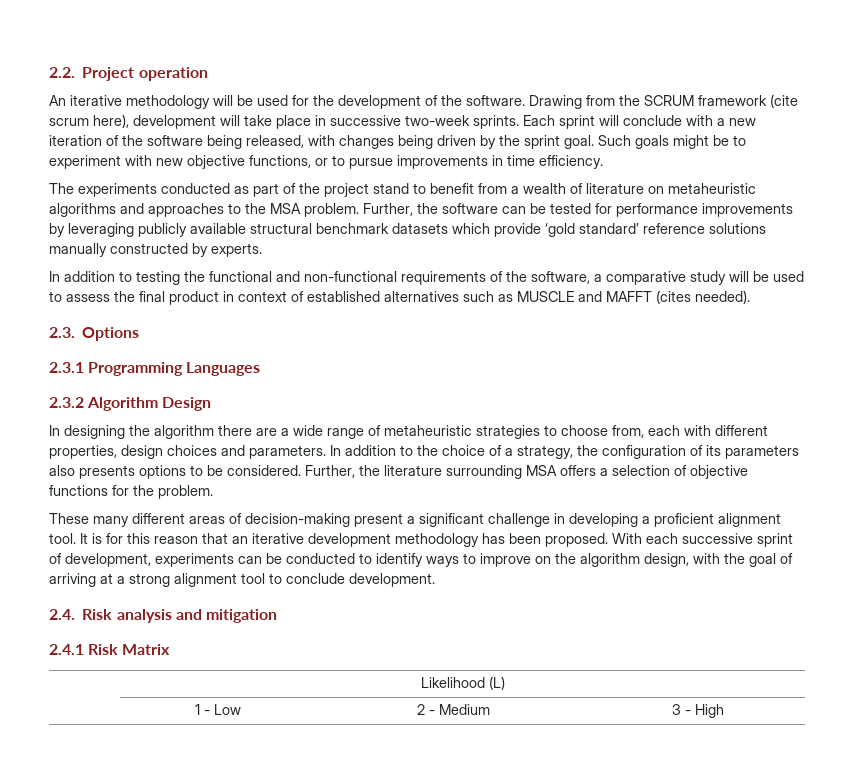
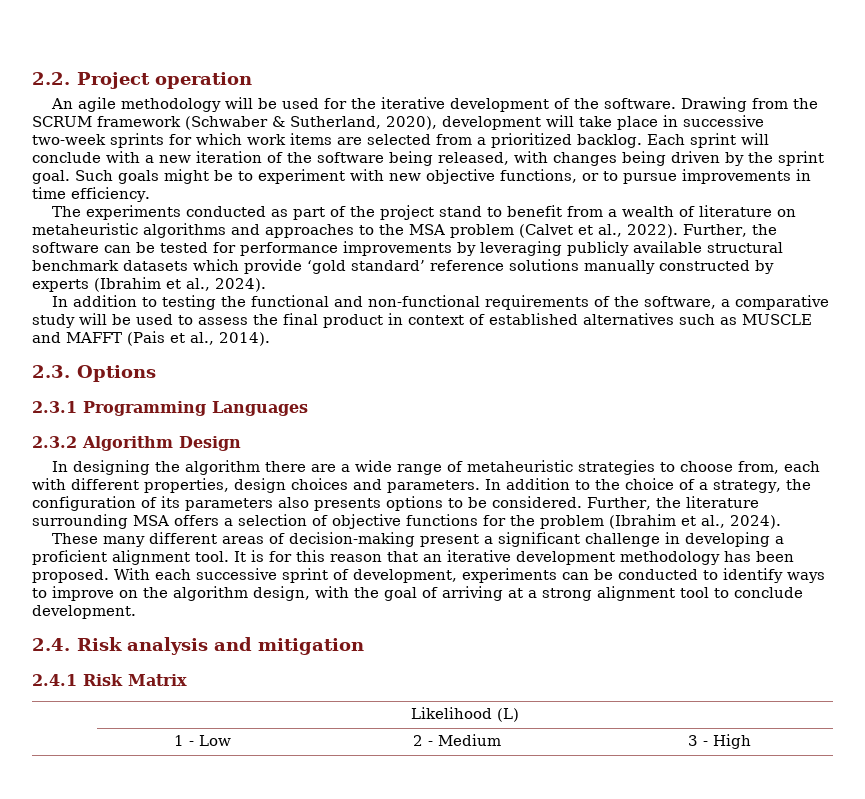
- An iterative methodology will be used for the development of the software.
+ An agile methodology will be used for the iterative development of the software.
- Drawing from the SCRUM framework (cite scrum here), development will take place in successive two-week sprints.
+ Drawing from the SCRUM framework (Schwaber & Sutherland, 2020), development will take place in successive two-week sprints for which work items are selected from a prioritized backlog.
- The experiments conducted as part of the project stand to benefit from a wealth of literature on metaheuristic algorithms and approaches to the MSA problem.
+ The experiments conducted as part of the project stand to benefit from a wealth of literature on metaheuristic algorithms and approaches to the MSA problem (Calvet et al., 2022).
- Further, the software can be tested for performance improvements by leveraging publicly available structural benchmark datasets which provide ‘gold standard’ reference solutions manually constructed by experts.
+ Further, the software can be tested for performance improvements by leveraging publicly available structural benchmark datasets which provide ‘gold standard’ reference solutions manually constructed by experts (Ibrahim et al., 2024).
- In addition to testing the functional and non-functional requirements of the software, a comparative study will be used to assess the final product in context of established alternatives such as MUSCLE and MAFFT (cites needed).
+ In addition to testing the functional and non-functional requirements of the software, a comparative study will be used to assess the final product in context of established alternatives such as MUSCLE and MAFFT (Pais et al., 2014).
- Further, the literature surrounding MSA offers a selection of objective functions for the problem.
+ Further, the literature surrounding MSA offers a selection of objective functions for the problem (Ibrahim et al., 2024).

